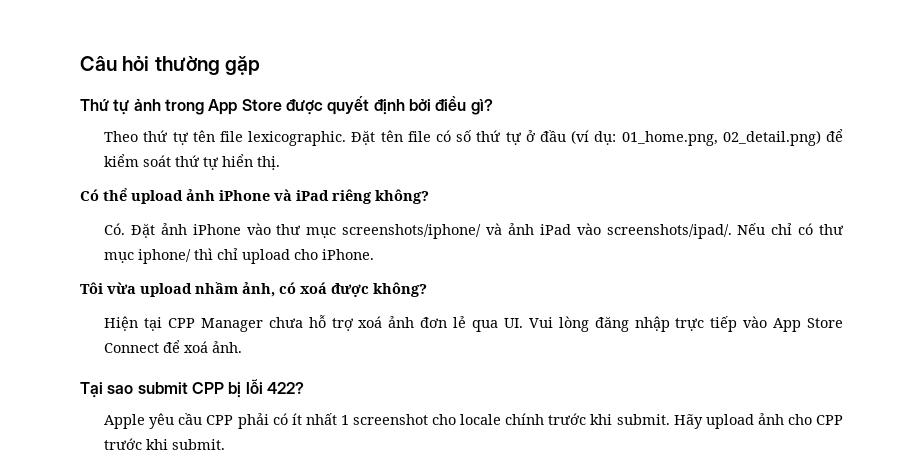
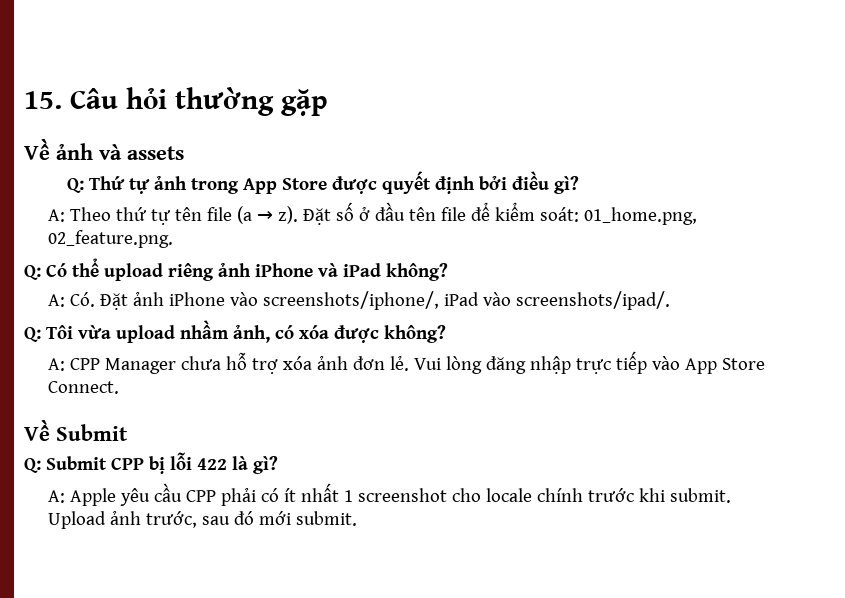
- Câu hỏi thường gặp
+ 15. Câu hỏi thường gặp
- Thứ tự ảnh trong App Store được quyết định bởi điều gì?
+ Về ảnh và assets
+ Q: Thứ tự ảnh trong App Store được quyết định bởi điều gì?
- Theo thứ tự tên file lexicographic. Đặt tên file có số thứ tự ở đầu (ví dụ: 01_home.png, 02_detail.png) để kiểm soát thứ tự hiển thị.
- Có thể upload ảnh iPhone và iPad riêng không?
- Có. Đặt ảnh iPhone vào thư mục screenshots/iphone/ và ảnh iPad vào screenshots/ipad/. Nếu chỉ có thư mục iphone/ thì chỉ upload cho iPhone.
- Tôi vừa upload nhầm ảnh, có xoá được không?
+ A: Theo thứ tự tên file (a → z). Đặt số ở đầu tên file để kiểm soát: 01_home.png, 02_feature.png.
+ Q: Có thể upload riêng ảnh iPhone và iPad không?
+ A: Có. Đặt ảnh iPhone vào screenshots/iphone/, iPad vào screenshots/ipad/.
+ Q: Tôi vừa upload nhầm ảnh, có xóa được không?
- Hiện tại CPP Manager chưa hỗ trợ xoá ảnh đơn lẻ qua UI. Vui lòng đăng nhập trực tiếp vào App Store Connect để xoá ảnh.
- Tại sao submit CPP bị lỗi 422?
- Apple yêu cầu CPP phải có ít nhất 1 screenshot cho locale chính trước khi submit.
+ A: CPP Manager chưa hỗ trợ xóa ảnh đơn lẻ. Vui lòng đăng nhập trực tiếp vào App Store Connect.
+ Về Submit
+ Q: Submit CPP bị lỗi 422 là gì?
+ A: Apple yêu cầu CPP phải có ít nhất 1 screenshot cho locale chính trước khi submit.
- Hãy upload ảnh cho CPP trước khi submit.
+ Upload ảnh trước, sau đó mới submit.

